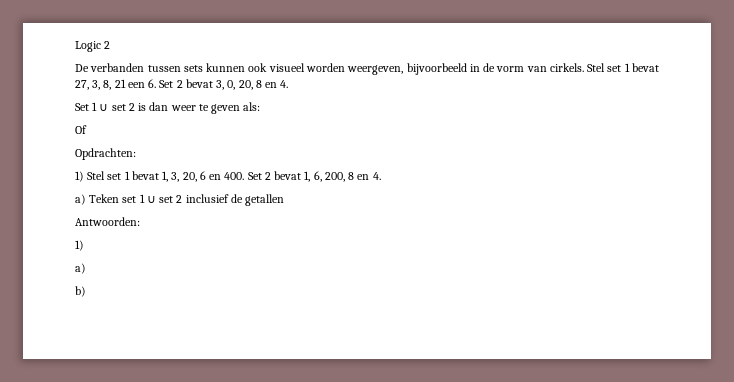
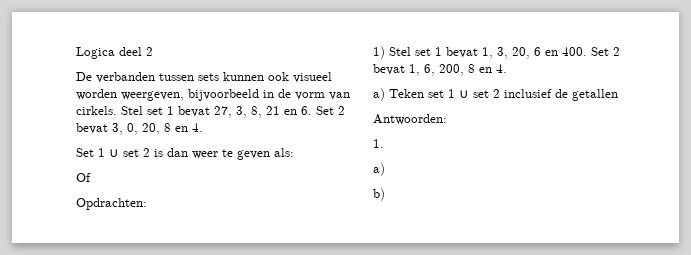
- Logic 2
+ Logica deel 2
- Stel set 1 bevat 27, 3, 8, 21 een 6. Set 2 bevat 3, 0, 20, 8 en 4.
+ Stel set 1 bevat 27, 3, 8, 21 en 6. Set 2 bevat 3, 0, 20, 8 en 4.
  Antwoorden:
- 1)
+ 1.

